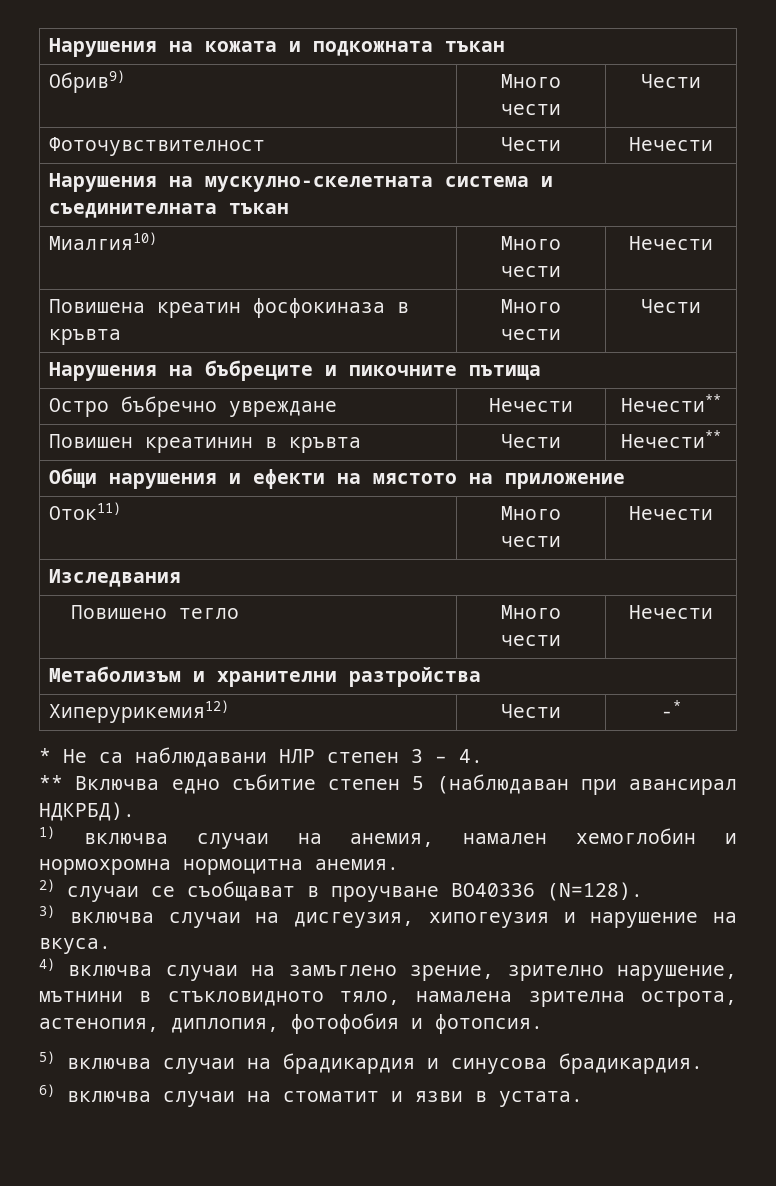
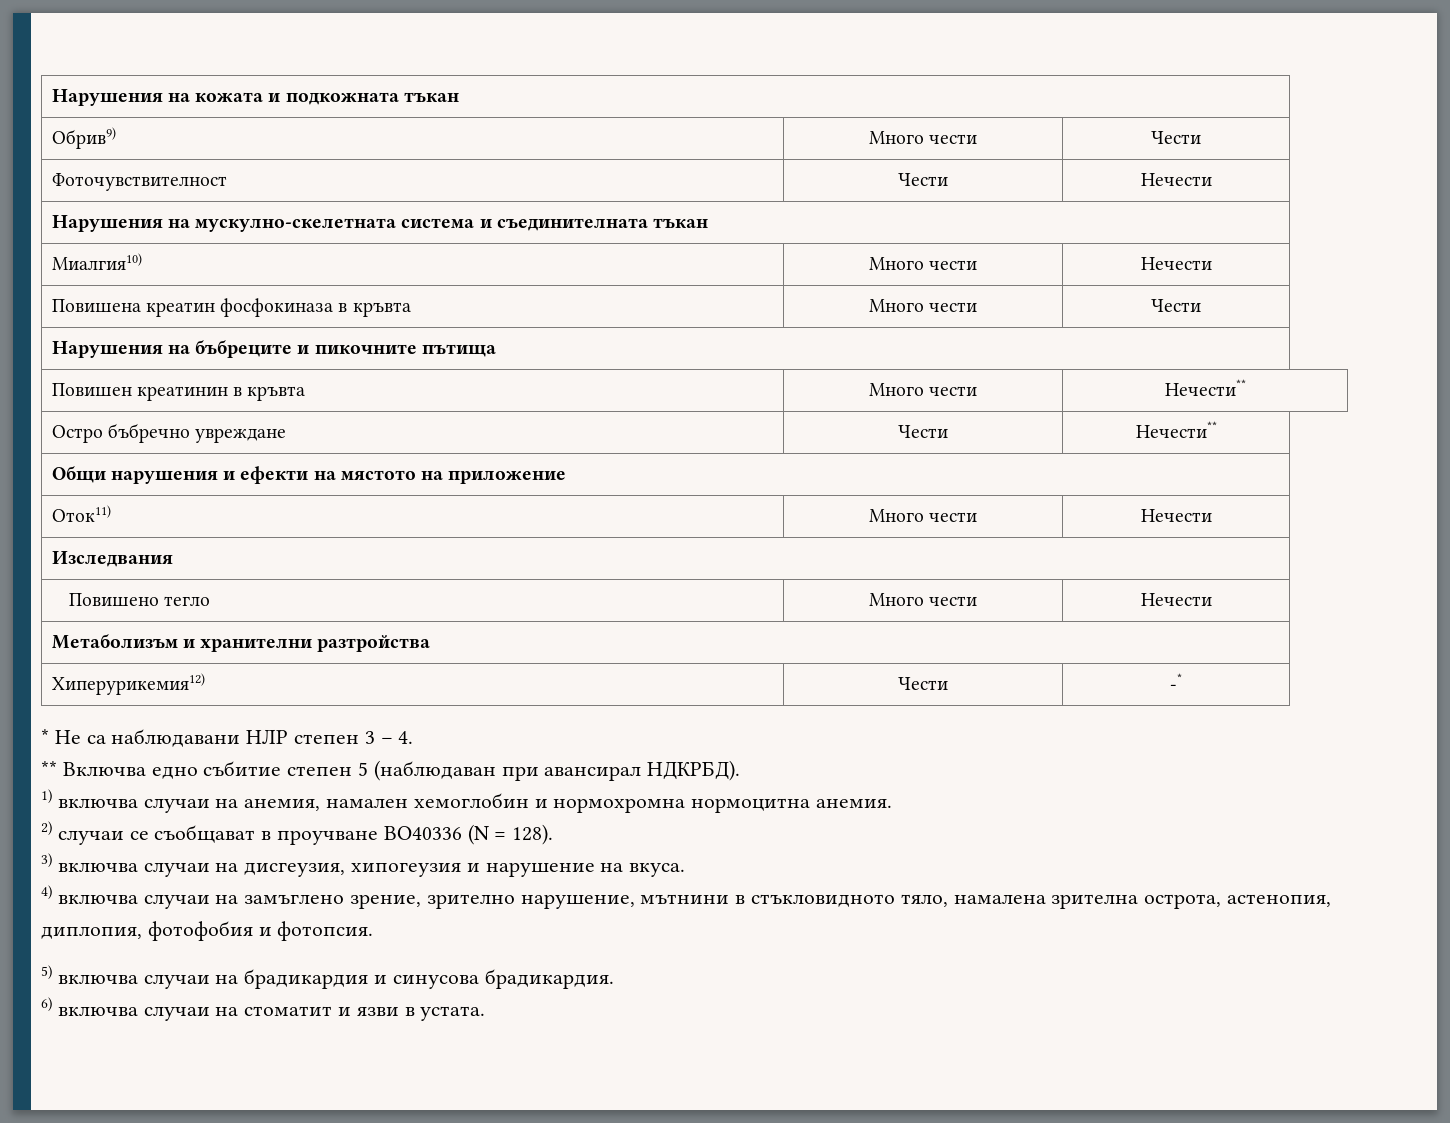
- Остро бъбречно увреждане | Нечести | Нечести**
- Повишен креатинин в кръвта | Чести | Нечести**
+ Повишен креатинин в кръвта | Много чести | Нечести**
+ Остро бъбречно увреждане | Чести | Нечести**
- 2) случаи се съобщават в проучване BO40336 (N=128).
+ 2) случаи се съобщават в проучване BO40336 (N = 128).

